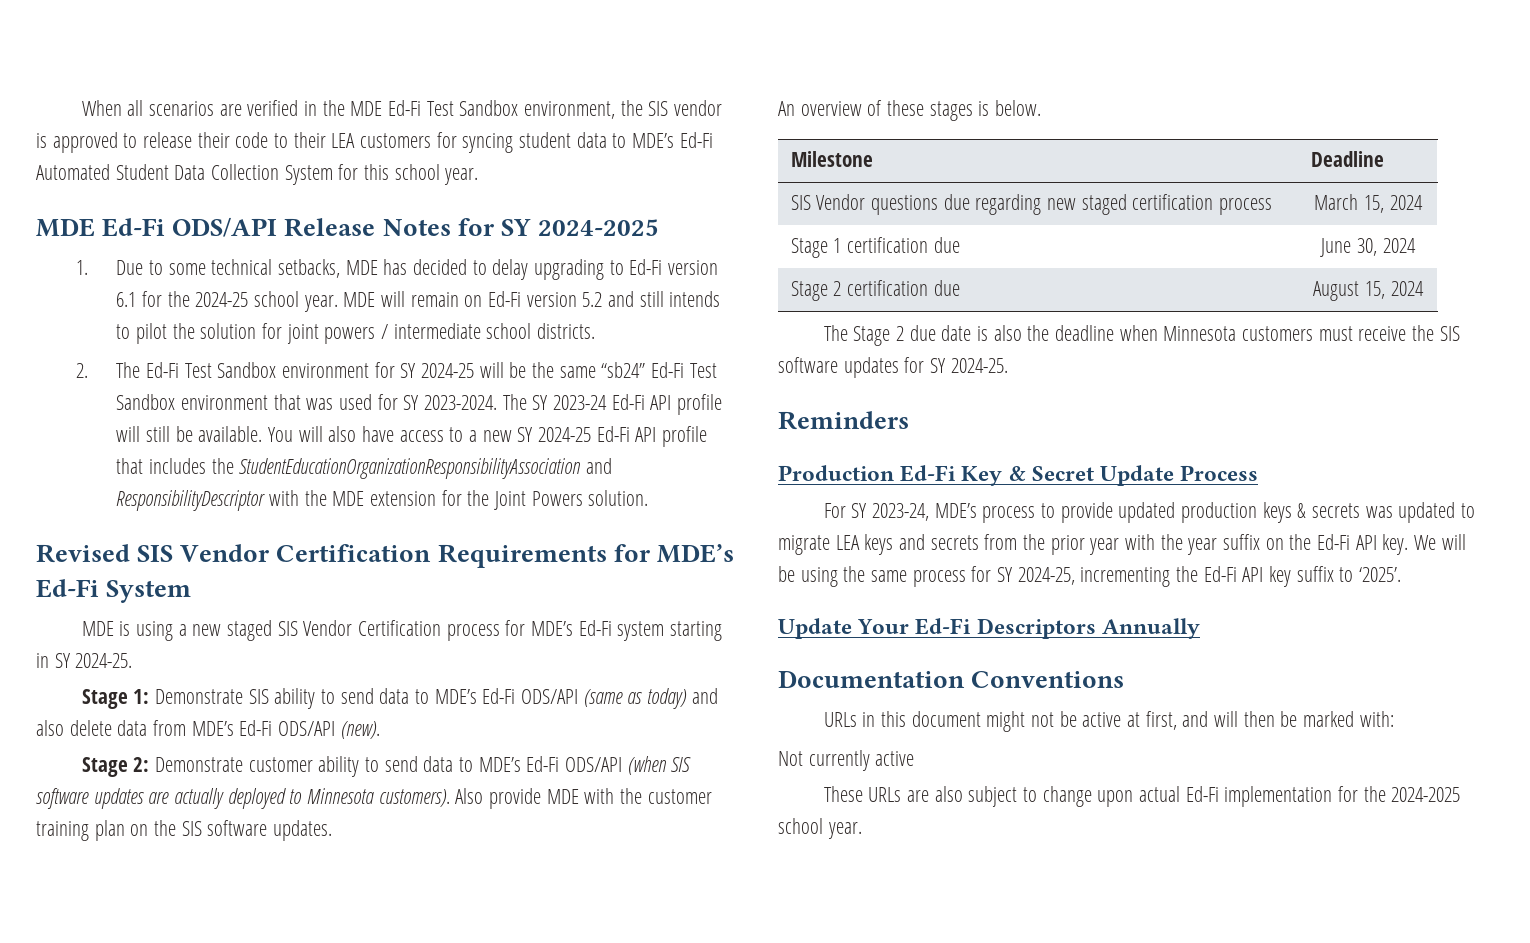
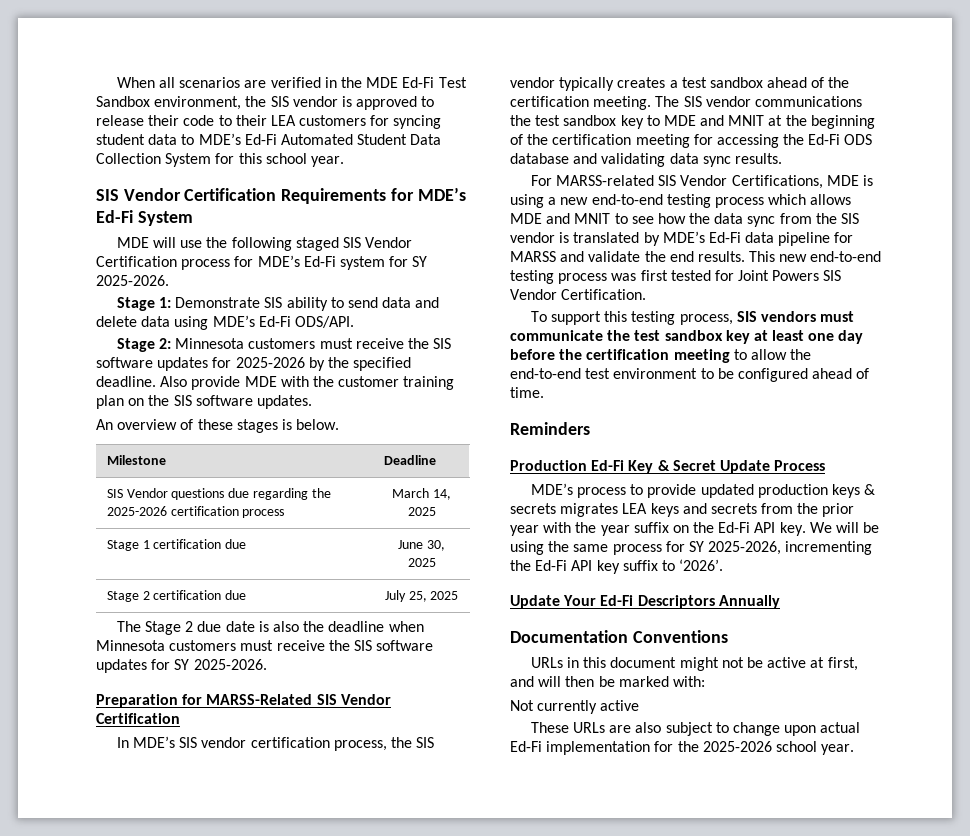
- MDE Ed-Fi ODS/API Release Notes for SY 2024-2025
- 1. Due to some technical setbacks, MDE has decided to delay upgrading to Ed-Fi version 6.1 for the 2024-25 school year. MDE will remain on Ed-Fi version 5.2 and still intends to pilot the solution for joint powers / intermediate school districts.
- 2. The Ed-Fi Test Sandbox environment for SY 2024-25 will be the same “sb24” Ed-Fi Test Sandbox environment that was used for SY 2023-2024. The SY 2023-24 Ed-Fi API profile will still be available. You will also have access to a new SY 2024-25 Ed-Fi API profile that includes the StudentEducationOrganizationResponsibilityAssociation and ResponsibilityDescriptor with the MDE extension for the Joint Powers solution.
- Revised SIS Vendor Certification Requirements for MDE’s Ed-Fi System
+ SIS Vendor Certification Requirements for MDE’s Ed-Fi System
- MDE is using a new staged SIS Vendor Certification process for MDE’s Ed-Fi system starting in SY 2024-25.
+ MDE will use the following staged SIS Vendor Certification process for MDE’s Ed-Fi system for SY 2025-2026.
- Stage 1: Demonstrate SIS ability to send data to MDE’s Ed-Fi ODS/API (same as today) and also delete data from MDE’s Ed-Fi ODS/API (new).
- Stage 2: Demonstrate customer ability to send data to MDE’s Ed-Fi ODS/API (when SIS software updates are actually deployed to Minnesota customers).
+ Stage 1: Demonstrate SIS ability to send data and delete data using MDE’s Ed-Fi ODS/API.
+ Stage 2: Minnesota customers must receive the SIS software updates for 2025-2026 by the specified deadline.
- SIS Vendor questions due regarding new staged certification process | March 15, 2024
+ SIS Vendor questions due regarding the 2025-2026 certification process | March 14, 2025
- Stage 1 certification due | June 30, 2024
+ Stage 1 certification due | June 30, 2025
- Stage 2 certification due | August 15, 2024
+ Stage 2 certification due | July 25, 2025
- The Stage 2 due date is also the deadline when Minnesota customers must receive the SIS software updates for SY 2024-25.
+ The Stage 2 due date is also the deadline when Minnesota customers must receive the SIS software updates for SY 2025-2026.
+ Preparation for MARSS-Related SIS Vendor Certification
+ In MDE’s SIS vendor certification process, the SIS vendor typically creates a test sandbox ahead of the certification meeting. The SIS vendor communications the test sandbox key to MDE and MNIT at the beginning of the certification meeting for accessing the Ed-Fi ODS database and validating data sync results.
+ For MARSS-related SIS Vendor Certifications, MDE is using a new end-to-end testing process which allows MDE and MNIT to see how the data sync from the SIS vendor is translated by MDE’s Ed-Fi data pipeline for MARSS and validate the end results. This new end-to-end testing process was first tested for Joint Powers SIS Vendor Certification.
+ To support this testing process, SIS vendors must communicate the test sandbox key at least one day before the certification meeting to allow the end-to-end test environment to be configured ahead of time.
- For SY 2023-24, MDE’s process to provide updated production keys & secrets was updated to migrate LEA keys and secrets from the prior year with the year suffix on the Ed-Fi API key.
+ MDE’s process to provide updated production keys & secrets migrates LEA keys and secrets from the prior year with the year suffix on the Ed-Fi API key.
- We will be using the same process for SY 2024-25, incrementing the Ed-Fi API key suffix to ‘2025’.
+ We will be using the same process for SY 2025-2026, incrementing the Ed-Fi API key suffix to ‘2026’.
- These URLs are also subject to change upon actual Ed-Fi implementation for the 2024-2025 school year.
+ These URLs are also subject to change upon actual Ed-Fi implementation for the 2025-2026 school year.

